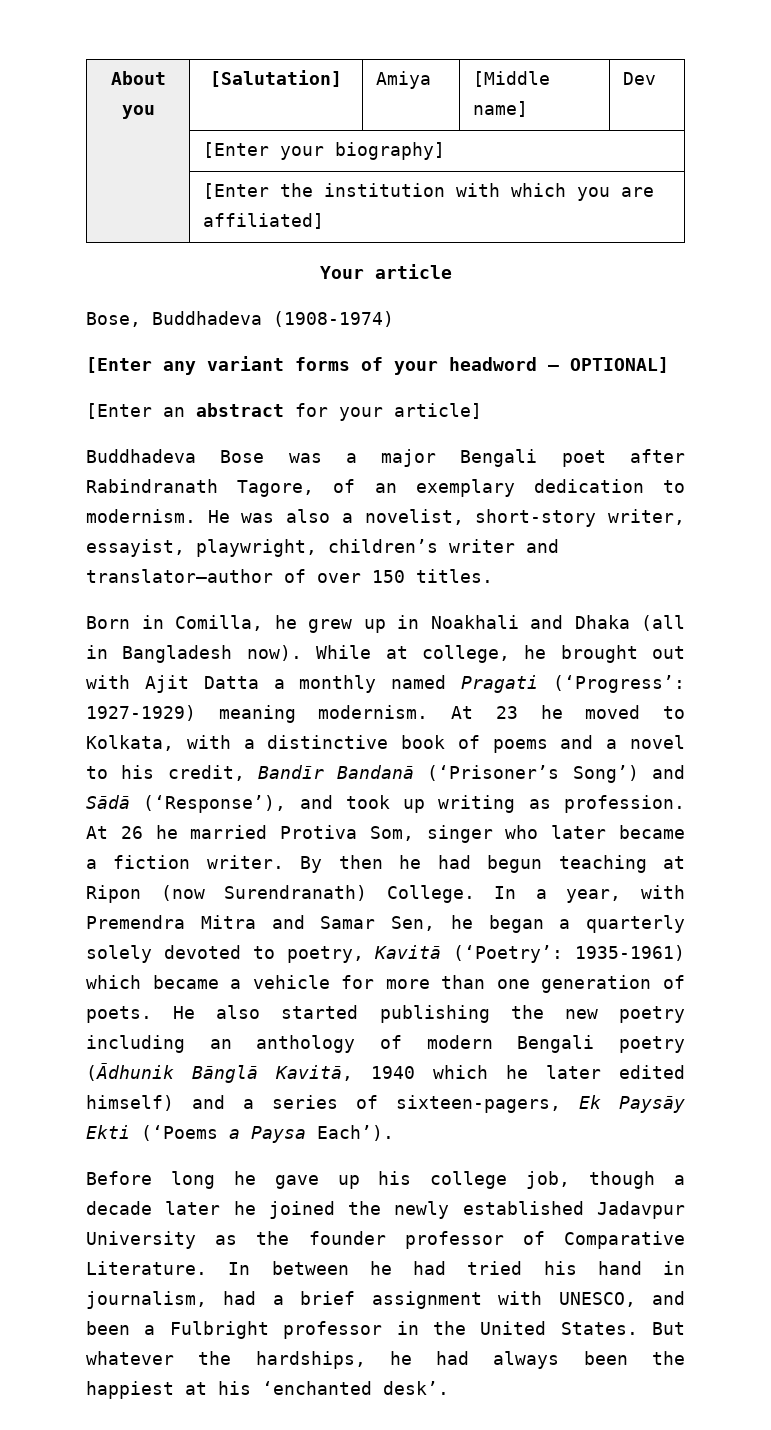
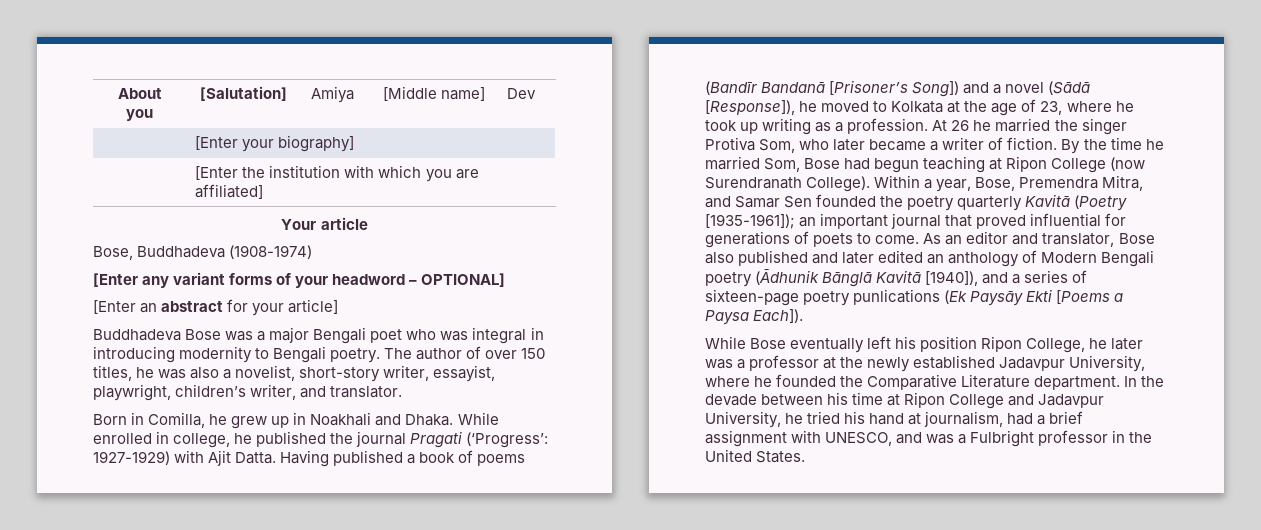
- Buddhadeva Bose was a major Bengali poet after Rabindranath Tagore, of an exemplary dedication to modernism. He was also a novelist, short-story writer, essayist, playwright, children’s writer and translator—author of over 150 titles.
+ Buddhadeva Bose was a major Bengali poet who was integral in introducing modernity to Bengali poetry. The author of over 150 titles, he was also a novelist, short-story writer, essayist, playwright, children’s writer, and translator.
- Born in Comilla, he grew up in Noakhali and Dhaka (all in Bangladesh now). While at college, he brought out with Ajit Datta a monthly named Pragati (‘Progress’: 1927-1929) meaning modernism. At 23 he moved to Kolkata, with a distinctive book of poems and a novel to his credit, Bandīr Bandanā (‘Prisoner’s Song’) and Sādā (‘Response’), and took up writing as profession.
+ Born in Comilla, he grew up in Noakhali and Dhaka. While enrolled in college, he published the journal Pragati (‘Progress’: 1927-1929) with Ajit Datta. Having published a book of poems (Bandīr Bandanā [Prisoner’s Song]) and a novel (Sādā [Response]), he moved to Kolkata at the age of 23, where he took up writing as a profession.
- At 26 he married Protiva Som, singer who later became a fiction writer. By then he had begun teaching at Ripon (now Surendranath) College. In a year, with Premendra Mitra and Samar Sen, he began a quarterly solely devoted to poetry, Kavitā (‘Poetry’: 1935-1961) which became a vehicle for more than one generation of poets. He also started publishing the new poetry including an anthology of modern Bengali poetry (Ādhunik Bānglā Kavitā, 1940 which he later edited himself) and a series of sixteen-pagers, Ek Paysāy Ekti (‘Poems a Paysa Each’).
- Before long he gave up his college job, though a decade later he joined the newly established Jadavpur University as the founder professor of Comparative Literature. In between he had tried his hand in journalism, had a brief assignment with UNESCO, and been a Fulbright professor in the United States. But whatever the hardships, he had always been the happiest at his ‘enchanted desk’.
+ At 26 he married the singer Protiva Som, who later became a writer of fiction. By the time he married Som, Bose had begun teaching at Ripon College (now Surendranath College). Within a year, Bose, Premendra Mitra, and Samar Sen founded the poetry quarterly Kavitā (Poetry [1935-1961]); an important journal that proved influential for generations of poets to come. As an editor and translator, Bose also published and later edited an anthology of Modern Bengali poetry (Ādhunik Bānglā Kavitā [1940]), and a series of sixteen-page poetry punlications (Ek Paysāy Ekti [Poems a Paysa Each]).
+ While Bose eventually left his position Ripon College, he later was a professor at the newly established Jadavpur University, where he founded the Comparative Literature department. In the devade between his time at Ripon College and Jadavpur University, he tried his hand at journalism, had a brief assignment with UNESCO, and was a Fulbright professor in the United States.

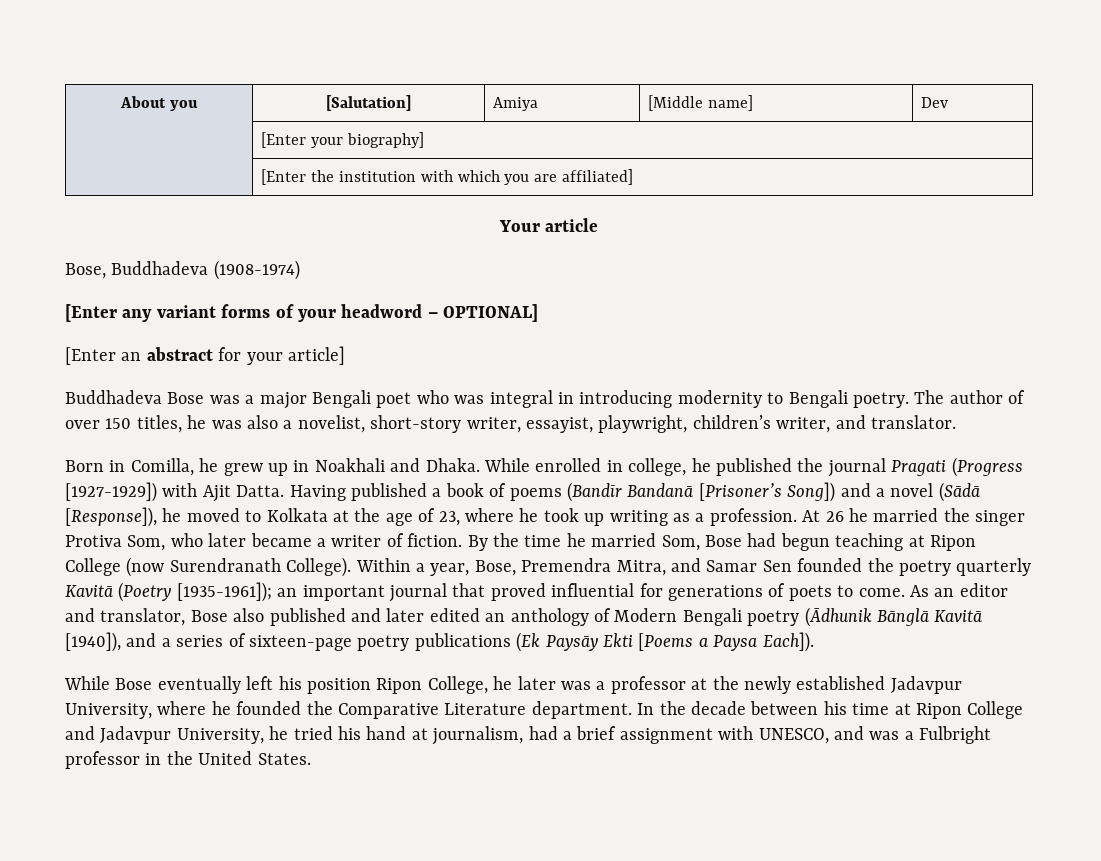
- While enrolled in college, he published the journal Pragati (‘Progress’: 1927-1929) with Ajit Datta.
+ While enrolled in college, he published the journal Pragati (Progress [1927-1929]) with Ajit Datta.
- As an editor and translator, Bose also published and later edited an anthology of Modern Bengali poetry (Ādhunik Bānglā Kavitā [1940]), and a series of sixteen-page poetry punlications (Ek Paysāy Ekti [Poems a Paysa Each]).
+ As an editor and translator, Bose also published and later edited an anthology of Modern Bengali poetry (Ādhunik Bānglā Kavitā [1940]), and a series of sixteen-page poetry publications (Ek Paysāy Ekti [Poems a Paysa Each]).
- In the devade between his time at Ripon College and Jadavpur University, he tried his hand at journalism, had a brief assignment with UNESCO, and was a Fulbright professor in the United States.
+ In the decade between his time at Ripon College and Jadavpur University, he tried his hand at journalism, had a brief assignment with UNESCO, and was a Fulbright professor in the United States.

